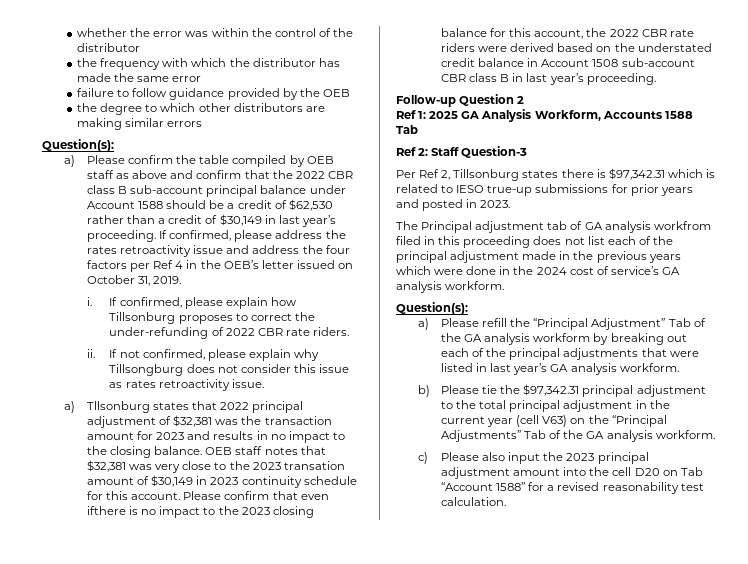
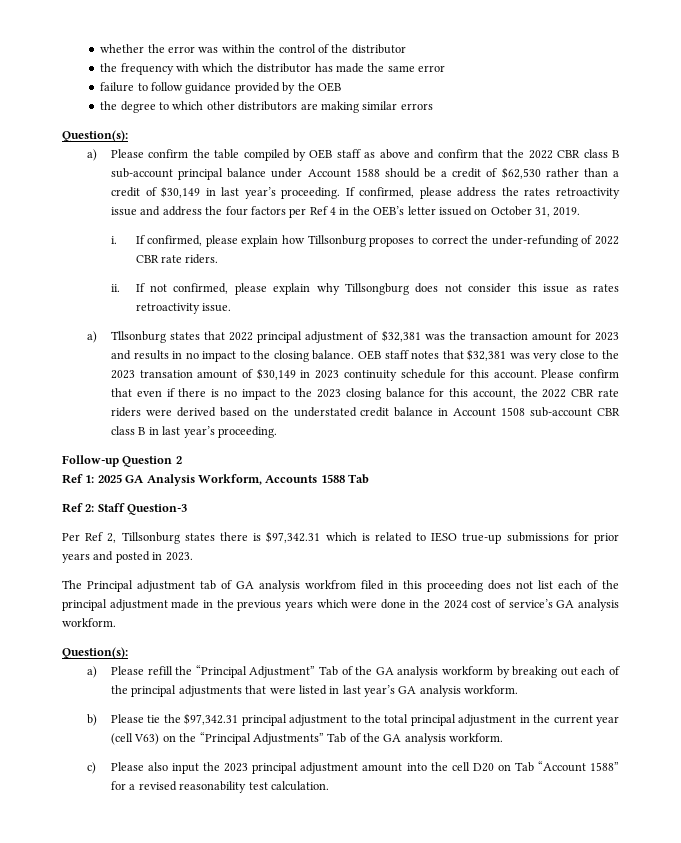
- Please confirm that even ifthere is no impact to the 2023 closing balance for this account, the 2022 CBR rate riders were derived based on the understated credit balance in Account 1508 sub-account CBR class B in last year’s proceeding.
+ Please confirm that even if there is no impact to the 2023 closing balance for this account, the 2022 CBR rate riders were derived based on the understated credit balance in Account 1508 sub-account CBR class B in last year’s proceeding.

